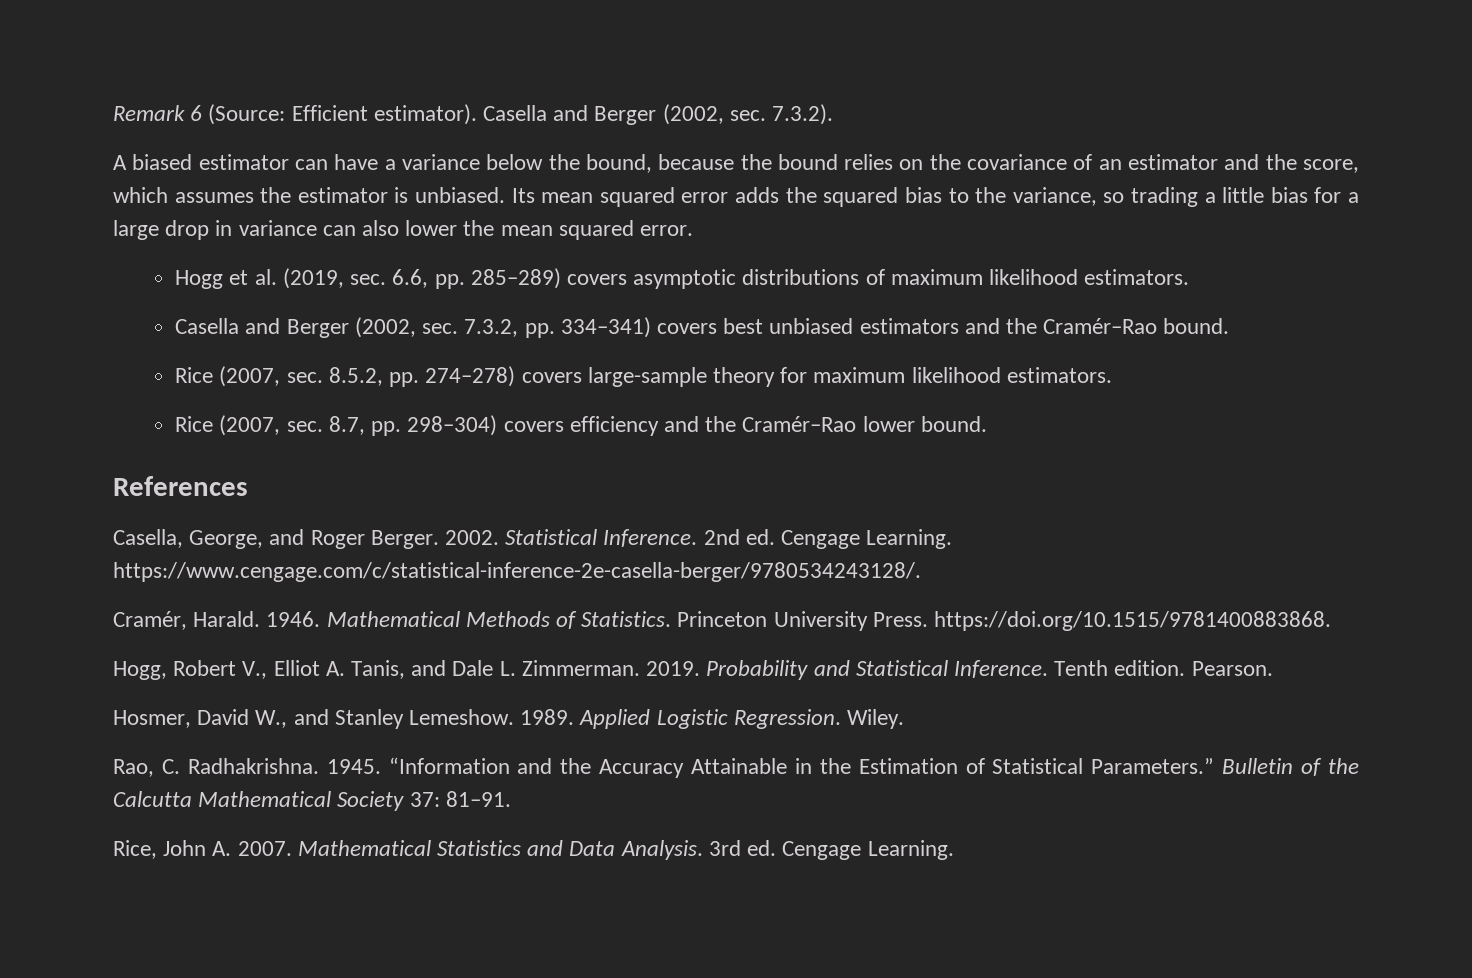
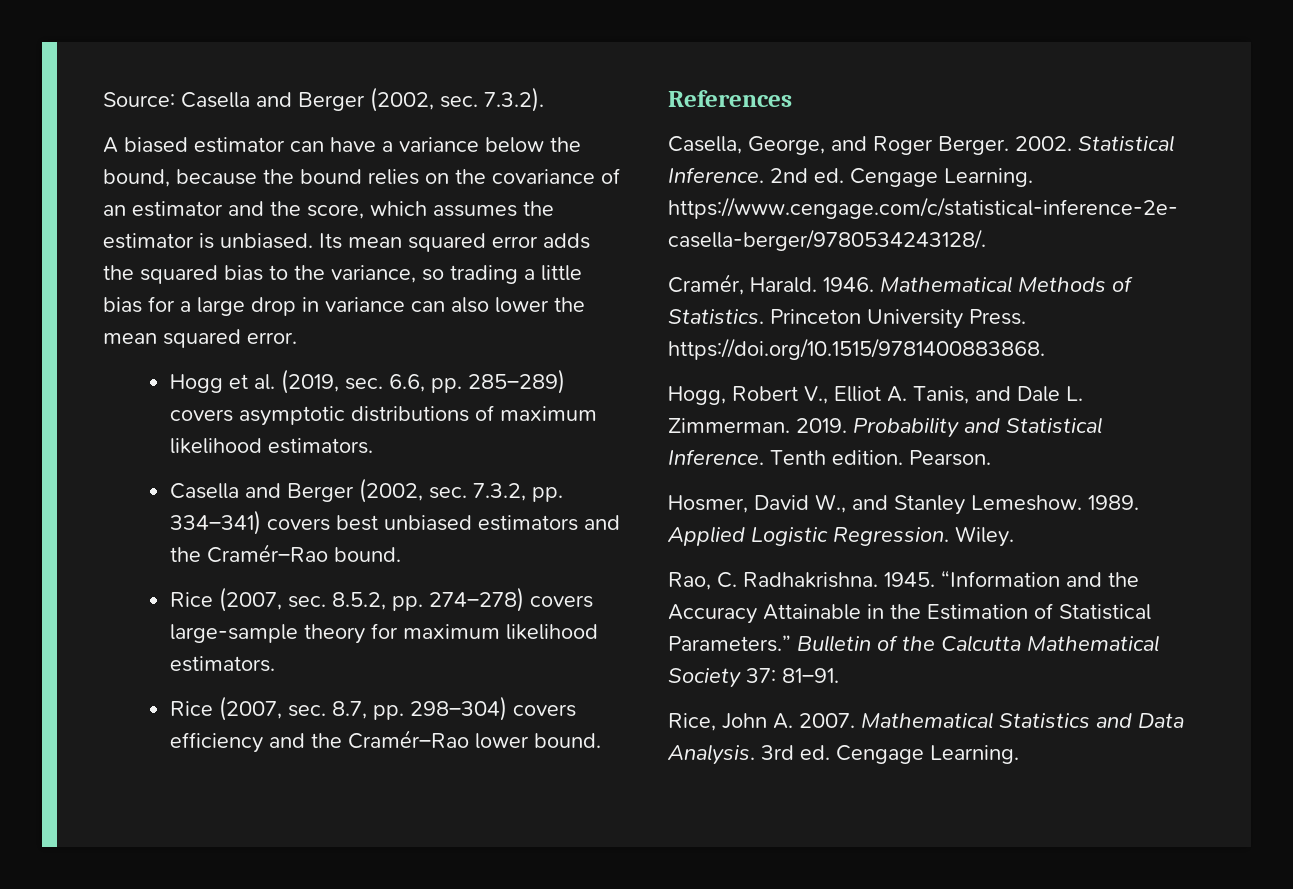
- Remark 6 (Source: Efficient estimator). Casella and Berger (2002, sec. 7.3.2).
+ Source: Casella and Berger (2002, sec. 7.3.2).

